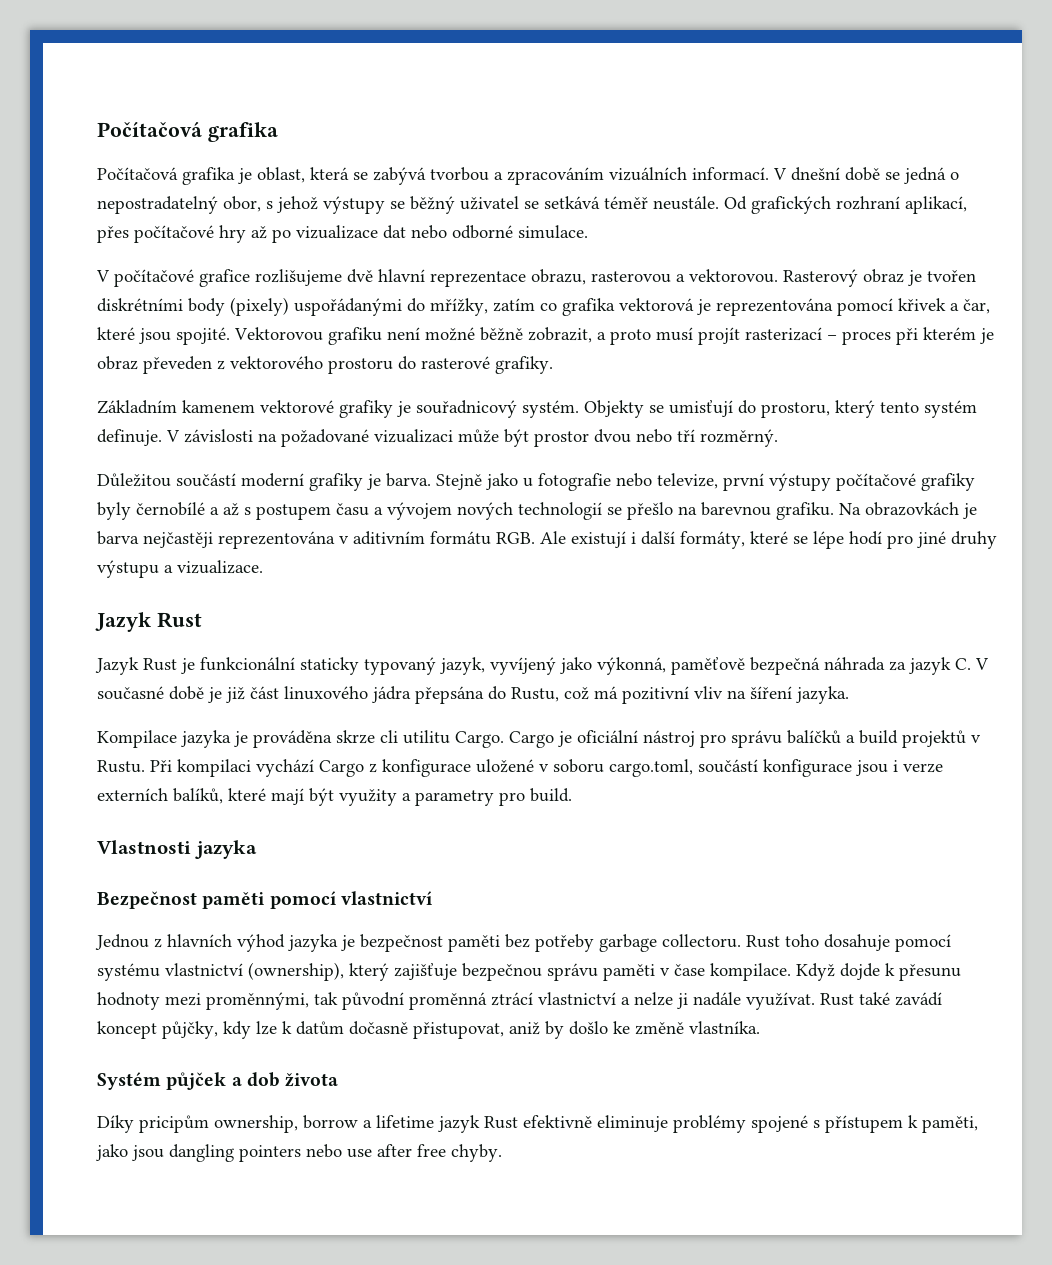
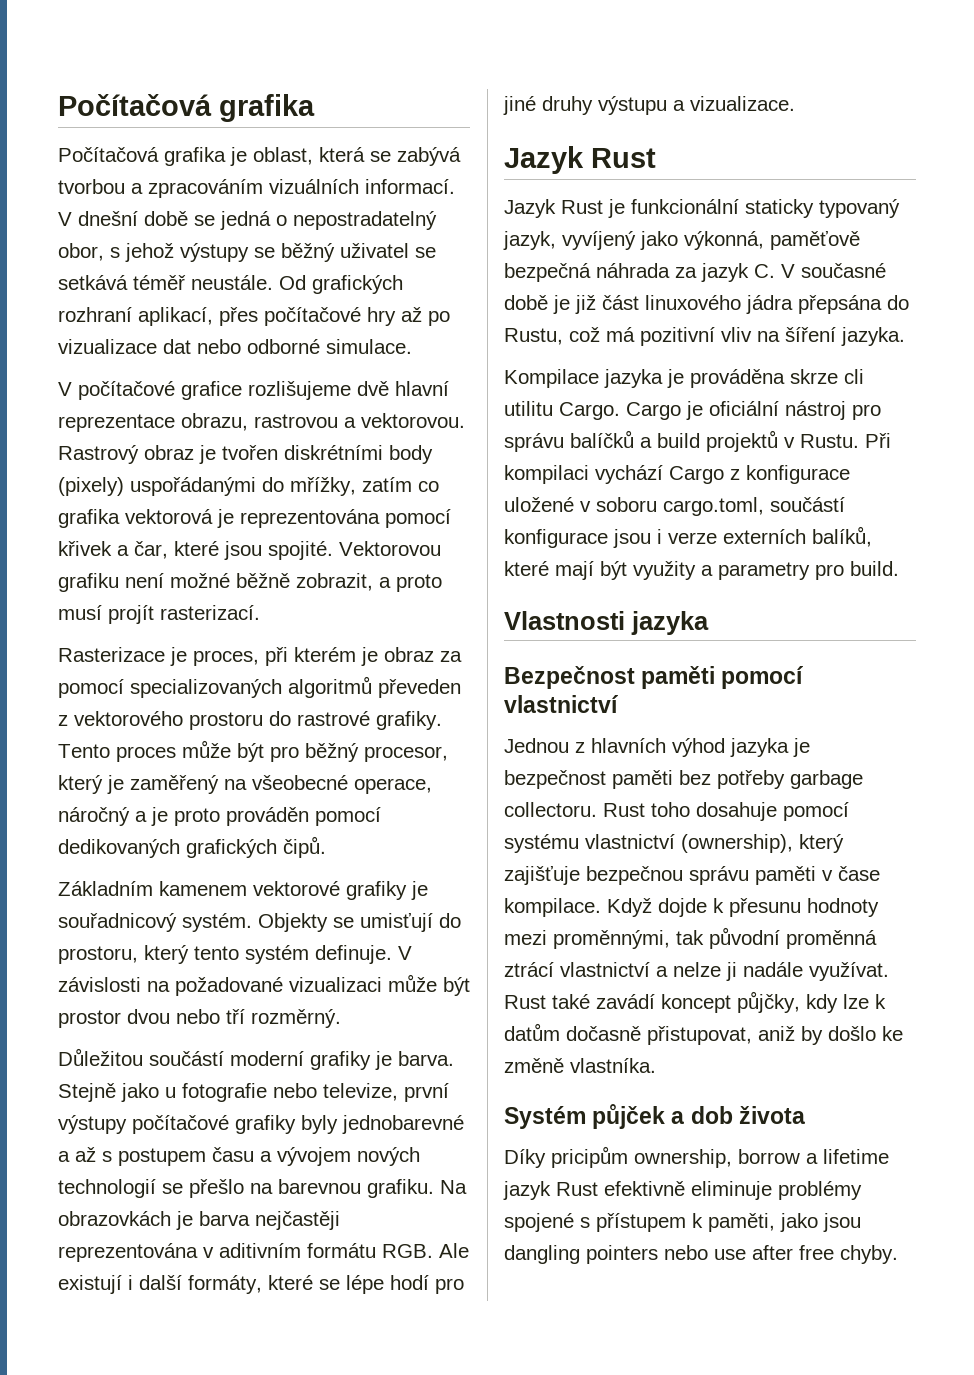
- V počítačové grafice rozlišujeme dvě hlavní reprezentace obrazu, rasterovou a vektorovou.
+ V počítačové grafice rozlišujeme dvě hlavní reprezentace obrazu, rastrovou a vektorovou.
- Rasterový obraz je tvořen diskrétními body (pixely) uspořádanými do mřížky, zatím co grafika vektorová je reprezentována pomocí křivek a čar, které jsou spojité.
+ Rastrový obraz je tvořen diskrétními body (pixely) uspořádanými do mřížky, zatím co grafika vektorová je reprezentována pomocí křivek a čar, které jsou spojité.
- Vektorovou grafiku není možné běžně zobrazit, a proto musí projít rasterizací – proces při kterém je obraz převeden z vektorového prostoru do rasterové grafiky.
+ Vektorovou grafiku není možné běžně zobrazit, a proto musí projít rasterizací.
+ Rasterizace je proces, při kterém je obraz za pomocí specializovaných algoritmů převeden z vektorového prostoru do rastrové grafiky. Tento proces může být pro běžný procesor, který je zaměřený na všeobecné operace, náročný a je proto prováděn pomocí dedikovaných grafických čipů.
- Stejně jako u fotografie nebo televize, první výstupy počítačové grafiky byly černobílé a až s postupem času a vývojem nových technologií se přešlo na barevnou grafiku.
+ Stejně jako u fotografie nebo televize, první výstupy počítačové grafiky byly jednobarevné a až s postupem času a vývojem nových technologií se přešlo na barevnou grafiku.

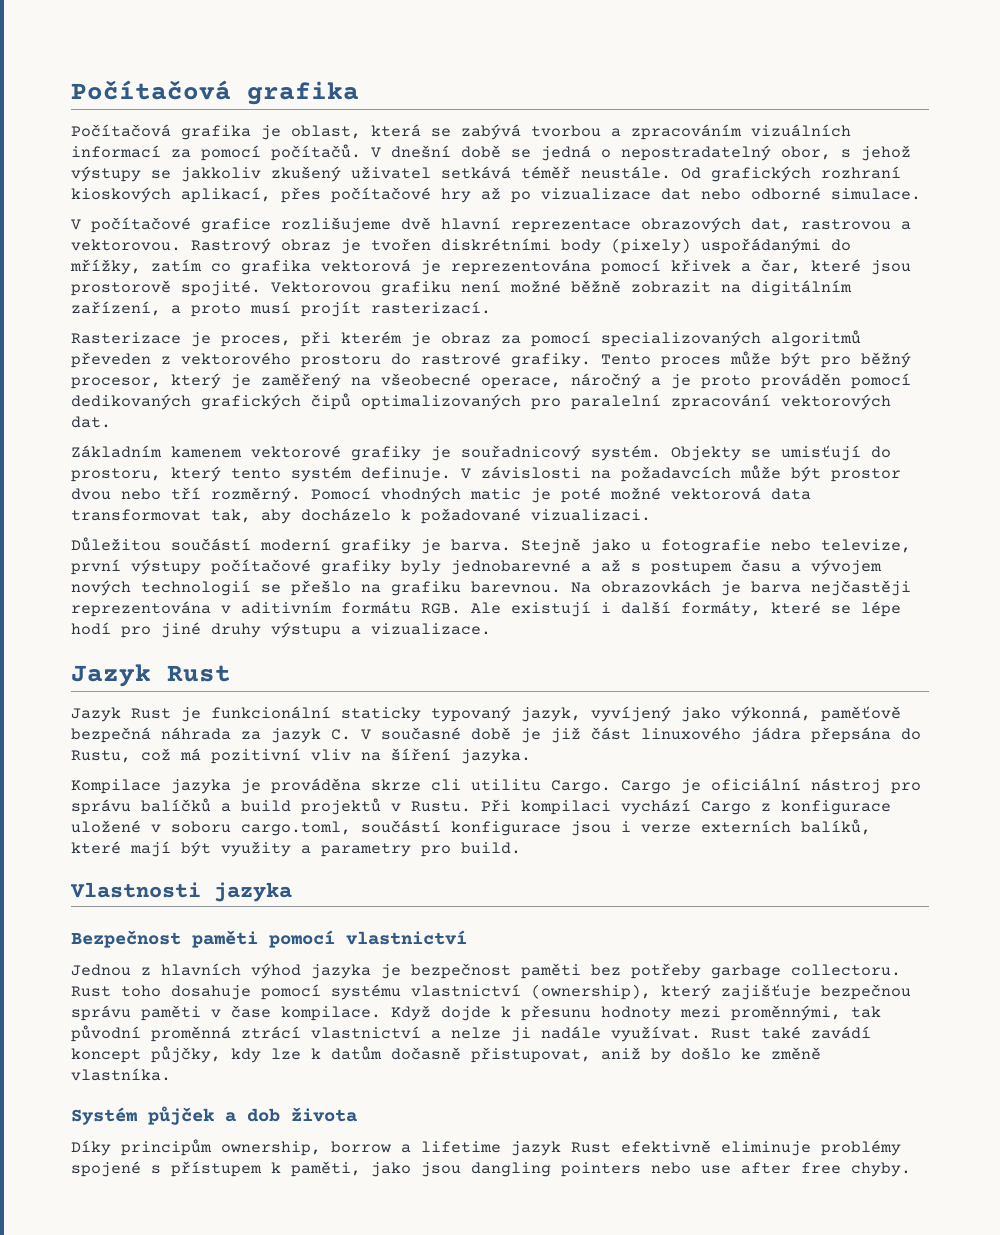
- Počítačová grafika je oblast, která se zabývá tvorbou a zpracováním vizuálních informací.
+ Počítačová grafika je oblast, která se zabývá tvorbou a zpracováním vizuálních informací za pomocí počítačů.
- V dnešní době se jedná o nepostradatelný obor, s jehož výstupy se běžný uživatel se setkává téměř neustále.
+ V dnešní době se jedná o nepostradatelný obor, s jehož výstupy se jakkoliv zkušený uživatel setkává téměř neustále.
- Od grafických rozhraní aplikací, přes počítačové hry až po vizualizace dat nebo odborné simulace.
+ Od grafických rozhraní kioskových aplikací, přes počítačové hry až po vizualizace dat nebo odborné simulace.
- V počítačové grafice rozlišujeme dvě hlavní reprezentace obrazu, rastrovou a vektorovou.
+ V počítačové grafice rozlišujeme dvě hlavní reprezentace obrazových dat, rastrovou a vektorovou.
- Rastrový obraz je tvořen diskrétními body (pixely) uspořádanými do mřížky, zatím co grafika vektorová je reprezentována pomocí křivek a čar, které jsou spojité.
+ Rastrový obraz je tvořen diskrétními body (pixely) uspořádanými do mřížky, zatím co grafika vektorová je reprezentována pomocí křivek a čar, které jsou prostorově spojité.
- Vektorovou grafiku není možné běžně zobrazit, a proto musí projít rasterizací.
+ Vektorovou grafiku není možné běžně zobrazit na digitálním zařízení, a proto musí projít rasterizací.
- Tento proces může být pro běžný procesor, který je zaměřený na všeobecné operace, náročný a je proto prováděn pomocí dedikovaných grafických čipů.
+ Tento proces může být pro běžný procesor, který je zaměřený na všeobecné operace, náročný a je proto prováděn pomocí dedikovaných grafických čipů optimalizovaných pro paralelní zpracování vektorových dat.
- V závislosti na požadované vizualizaci může být prostor dvou nebo tří rozměrný.
+ V závislosti na požadavcích může být prostor dvou nebo tří rozměrný. Pomocí vhodných matic je poté možné vektorová data transformovat tak, aby docházelo k požadované vizualizaci.
- Stejně jako u fotografie nebo televize, první výstupy počítačové grafiky byly jednobarevné a až s postupem času a vývojem nových technologií se přešlo na barevnou grafiku.
+ Stejně jako u fotografie nebo televize, první výstupy počítačové grafiky byly jednobarevné a až s postupem času a vývojem nových technologií se přešlo na grafiku barevnou.
- Díky pricipům ownership, borrow a lifetime jazyk Rust efektivně eliminuje problémy spojené s přístupem k paměti, jako jsou dangling pointers nebo use after free chyby.
+ Díky principům ownership, borrow a lifetime jazyk Rust efektivně eliminuje problémy spojené s přístupem k paměti, jako jsou dangling pointers nebo use after free chyby.

